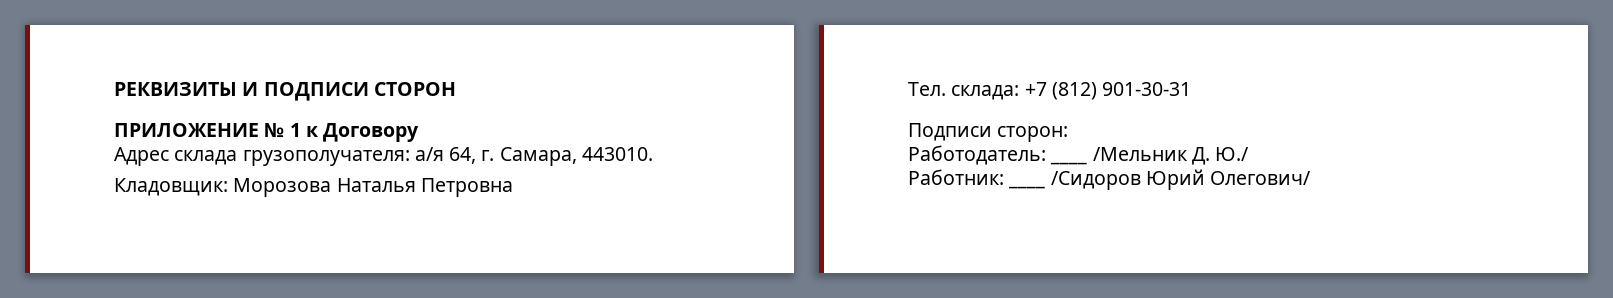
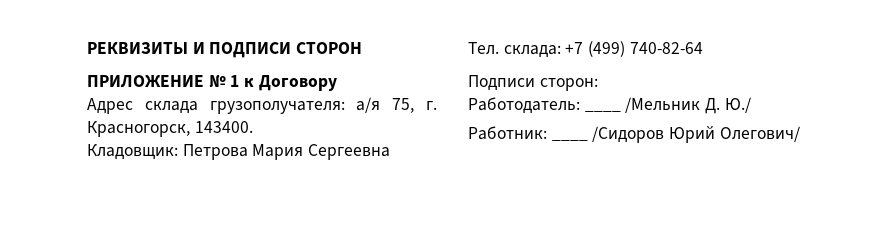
- Адрес склада грузополучателя: а/я 64, г. Самара, 443010.
- Кладовщик: Морозова Наталья Петровна
+ Адрес склада грузополучателя: а/я 75, г. Красногорск, 143400.
+ Кладовщик: Петрова Мария Сергеевна
- Тел. склада: +7 (812) 901-30-31
+ Тел. склада: +7 (499) 740-82-64

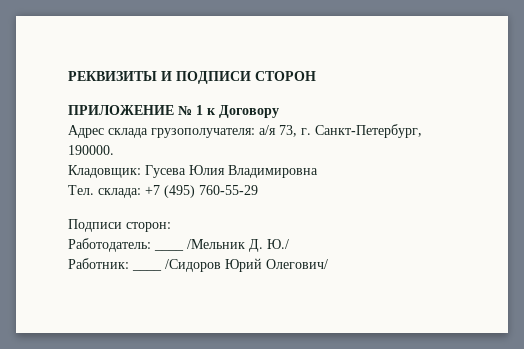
- Адрес склада грузополучателя: а/я 75, г. Красногорск, 143400.
- Кладовщик: Петрова Мария Сергеевна
+ Адрес склада грузополучателя: а/я 73, г. Санкт-Петербург, 190000.
+ Кладовщик: Гусева Юлия Владимировна
- Тел. склада: +7 (499) 740-82-64
+ Тел. склада: +7 (495) 760-55-29

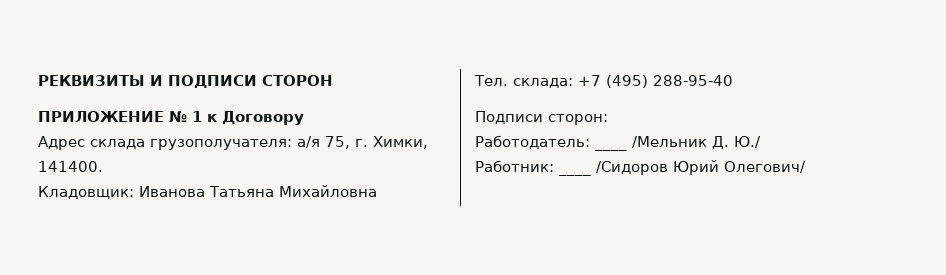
- Адрес склада грузополучателя: а/я 73, г. Санкт-Петербург, 190000.
- Кладовщик: Гусева Юлия Владимировна
+ Адрес склада грузополучателя: а/я 75, г. Химки, 141400.
+ Кладовщик: Иванова Татьяна Михайловна
- Тел. склада: +7 (495) 760-55-29
+ Тел. склада: +7 (495) 288-95-40

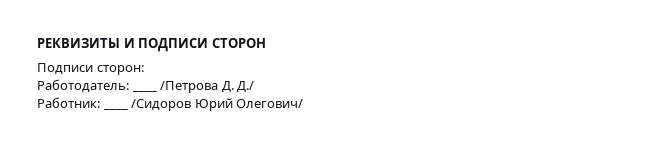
- ПРИЛОЖЕНИЕ № 1 к Договору
- Адрес склада грузополучателя: а/я 75, г. Химки, 141400.
- Кладовщик: Иванова Татьяна Михайловна
- Тел. склада: +7 (495) 288-95-40
- Работодатель: ____ /Мельник Д. Ю./
+ Работодатель: ____ /Петрова Д. Д./

